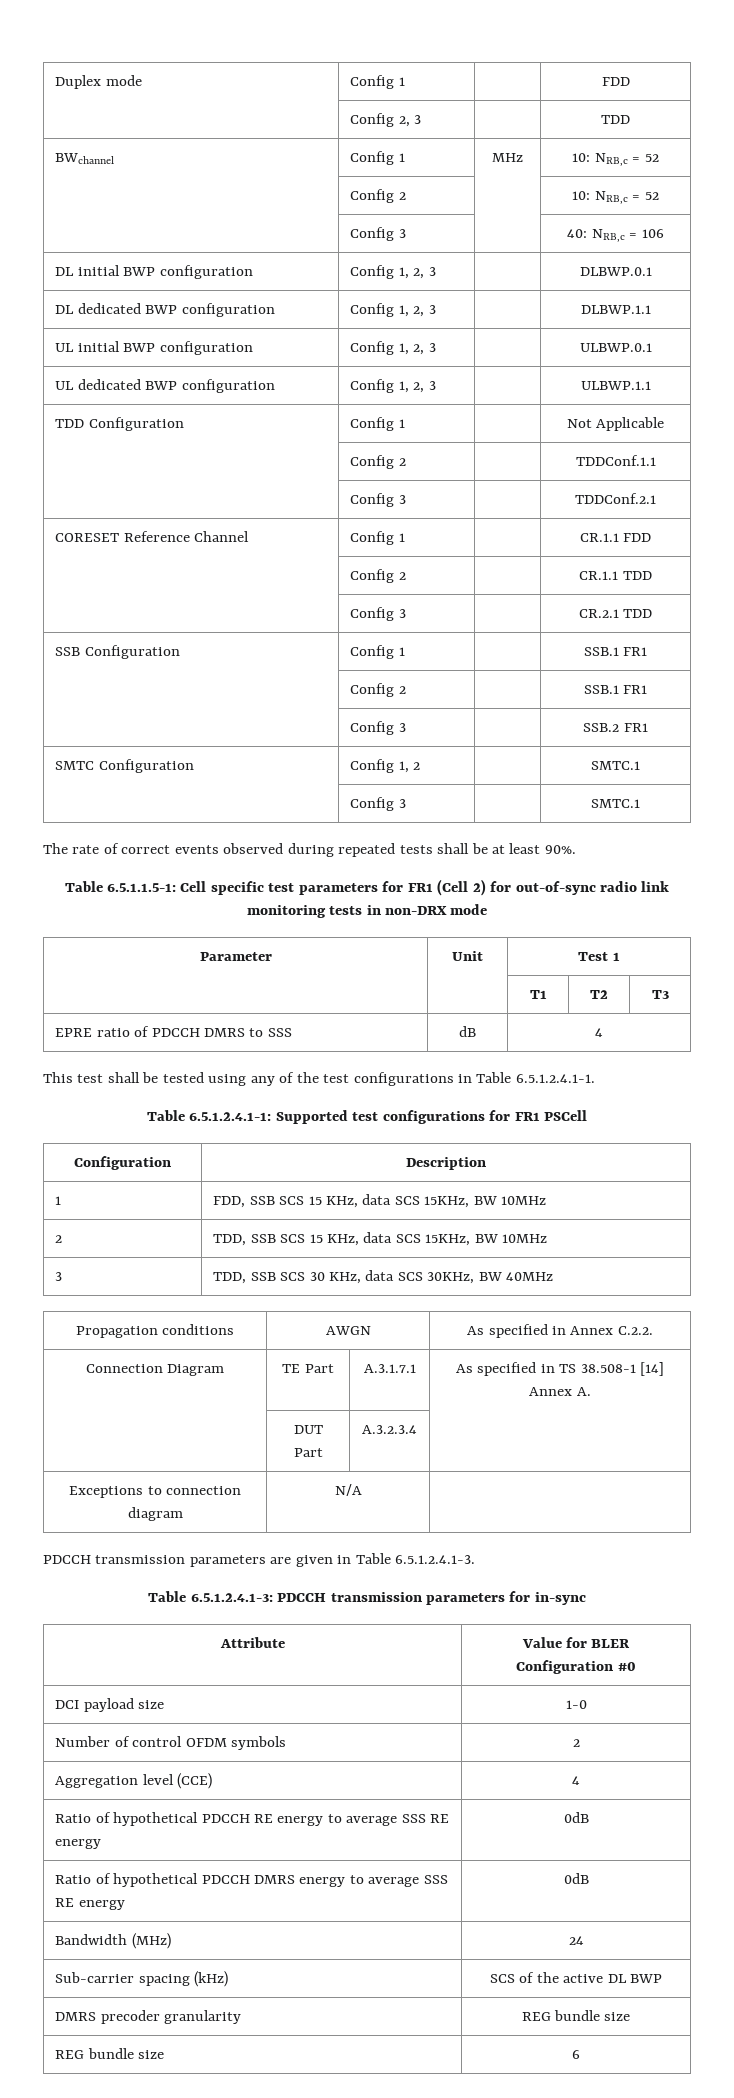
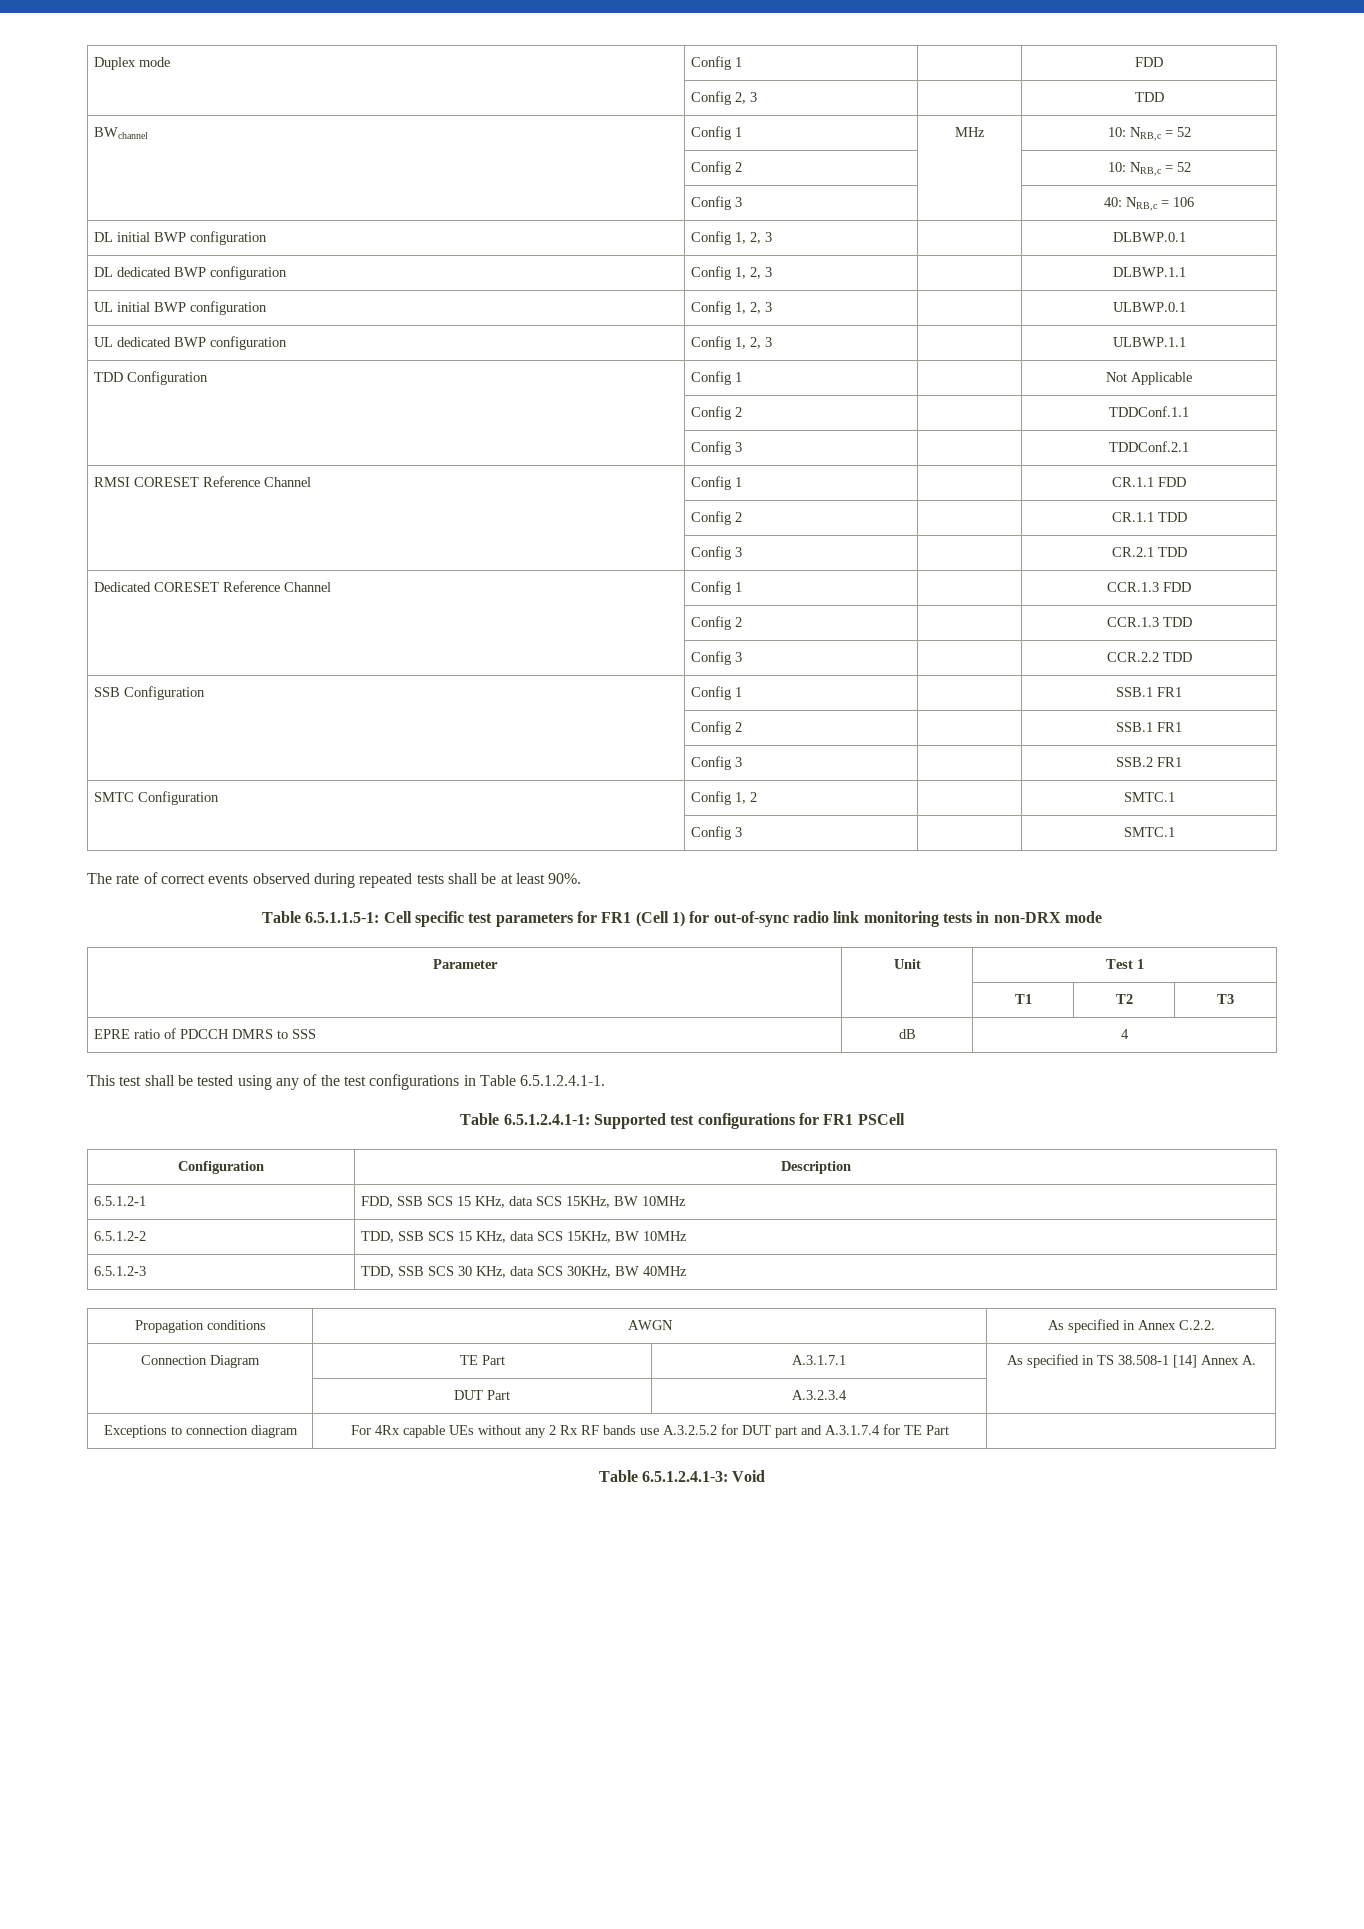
- CORESET Reference Channel | Config 1 | | CR.1.1 FDD
+ RMSI CORESET Reference Channel | Config 1 | | CR.1.1 FDD
+ Dedicated CORESET Reference Channel | Config 1 | | CCR.1.3 FDD
+ | Config 2 | | CCR.1.3 TDD
+ | Config 3 | | CCR.2.2 TDD
- Table 6.5.1.1.5-1: Cell specific test parameters for FR1 (Cell 2) for out-of-sync radio link monitoring tests in non-DRX mode
+ Table 6.5.1.1.5-1: Cell specific test parameters for FR1 (Cell 1) for out-of-sync radio link monitoring tests in non-DRX mode
- 1 | FDD, SSB SCS 15 KHz, data SCS 15KHz, BW 10MHz
+ 6.5.1.2-1 | FDD, SSB SCS 15 KHz, data SCS 15KHz, BW 10MHz
- 2 | TDD, SSB SCS 15 KHz, data SCS 15KHz, BW 10MHz
+ 6.5.1.2-2 | TDD, SSB SCS 15 KHz, data SCS 15KHz, BW 10MHz
- 3 | TDD, SSB SCS 30 KHz, data SCS 30KHz, BW 40MHz
+ 6.5.1.2-3 | TDD, SSB SCS 30 KHz, data SCS 30KHz, BW 40MHz
- Exceptions to connection diagram | N/A |
- PDCCH transmission parameters are given in Table 6.5.1.2.4.1-3.
- Table 6.5.1.2.4.1-3: PDCCH transmission parameters for in-sync
- Attribute | Value for BLER Configuration #0
- DCI payload size | 1-0
- Number of control OFDM symbols | 2
- Aggregation level (CCE) | 4
- Ratio of hypothetical PDCCH RE energy to average SSS RE energy | 0dB
- Ratio of hypothetical PDCCH DMRS energy to average SSS RE energy | 0dB
- Bandwidth (MHz) | 24
- Sub-carrier spacing (kHz) | SCS of the active DL BWP
- DMRS precoder granularity | REG bundle size
- REG bundle size | 6
+ Exceptions to connection diagram | For 4Rx capable UEs without any 2 Rx RF bands use A.3.2.5.2 for DUT part and A.3.1.7.4 for TE Part |
+ Table 6.5.1.2.4.1-3: Void

